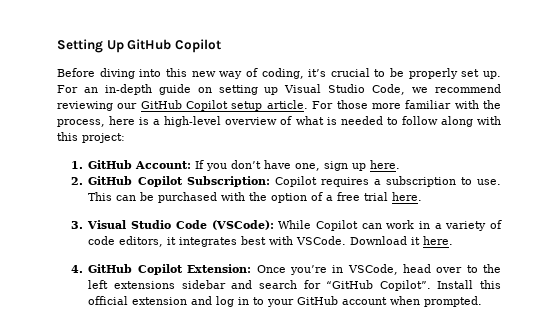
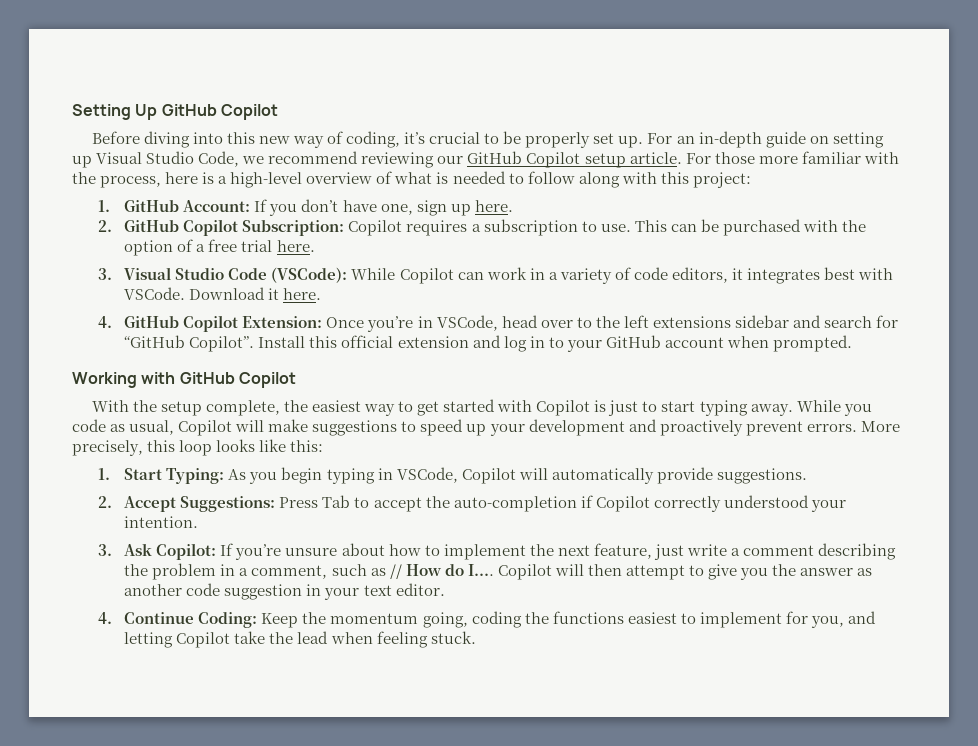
+ Working with GitHub Copilot
+ With the setup complete, the easiest way to get started with Copilot is just to start typing away. While you code as usual, Copilot will make suggestions to speed up your development and proactively prevent errors. More precisely, this loop looks like this:
+ 1. Start Typing: As you begin typing in VSCode, Copilot will automatically provide suggestions.
+ 2. Accept Suggestions: Press Tab to accept the auto-completion if Copilot correctly understood your intention.
+ 3. Ask Copilot: If you’re unsure about how to implement the next feature, just write a comment describing the problem in a comment, such as // How do I.... Copilot will then attempt to give you the answer as another code suggestion in your text editor.
+ 4. Continue Coding: Keep the momentum going, coding the functions easiest to implement for you, and letting Copilot take the lead when feeling stuck.

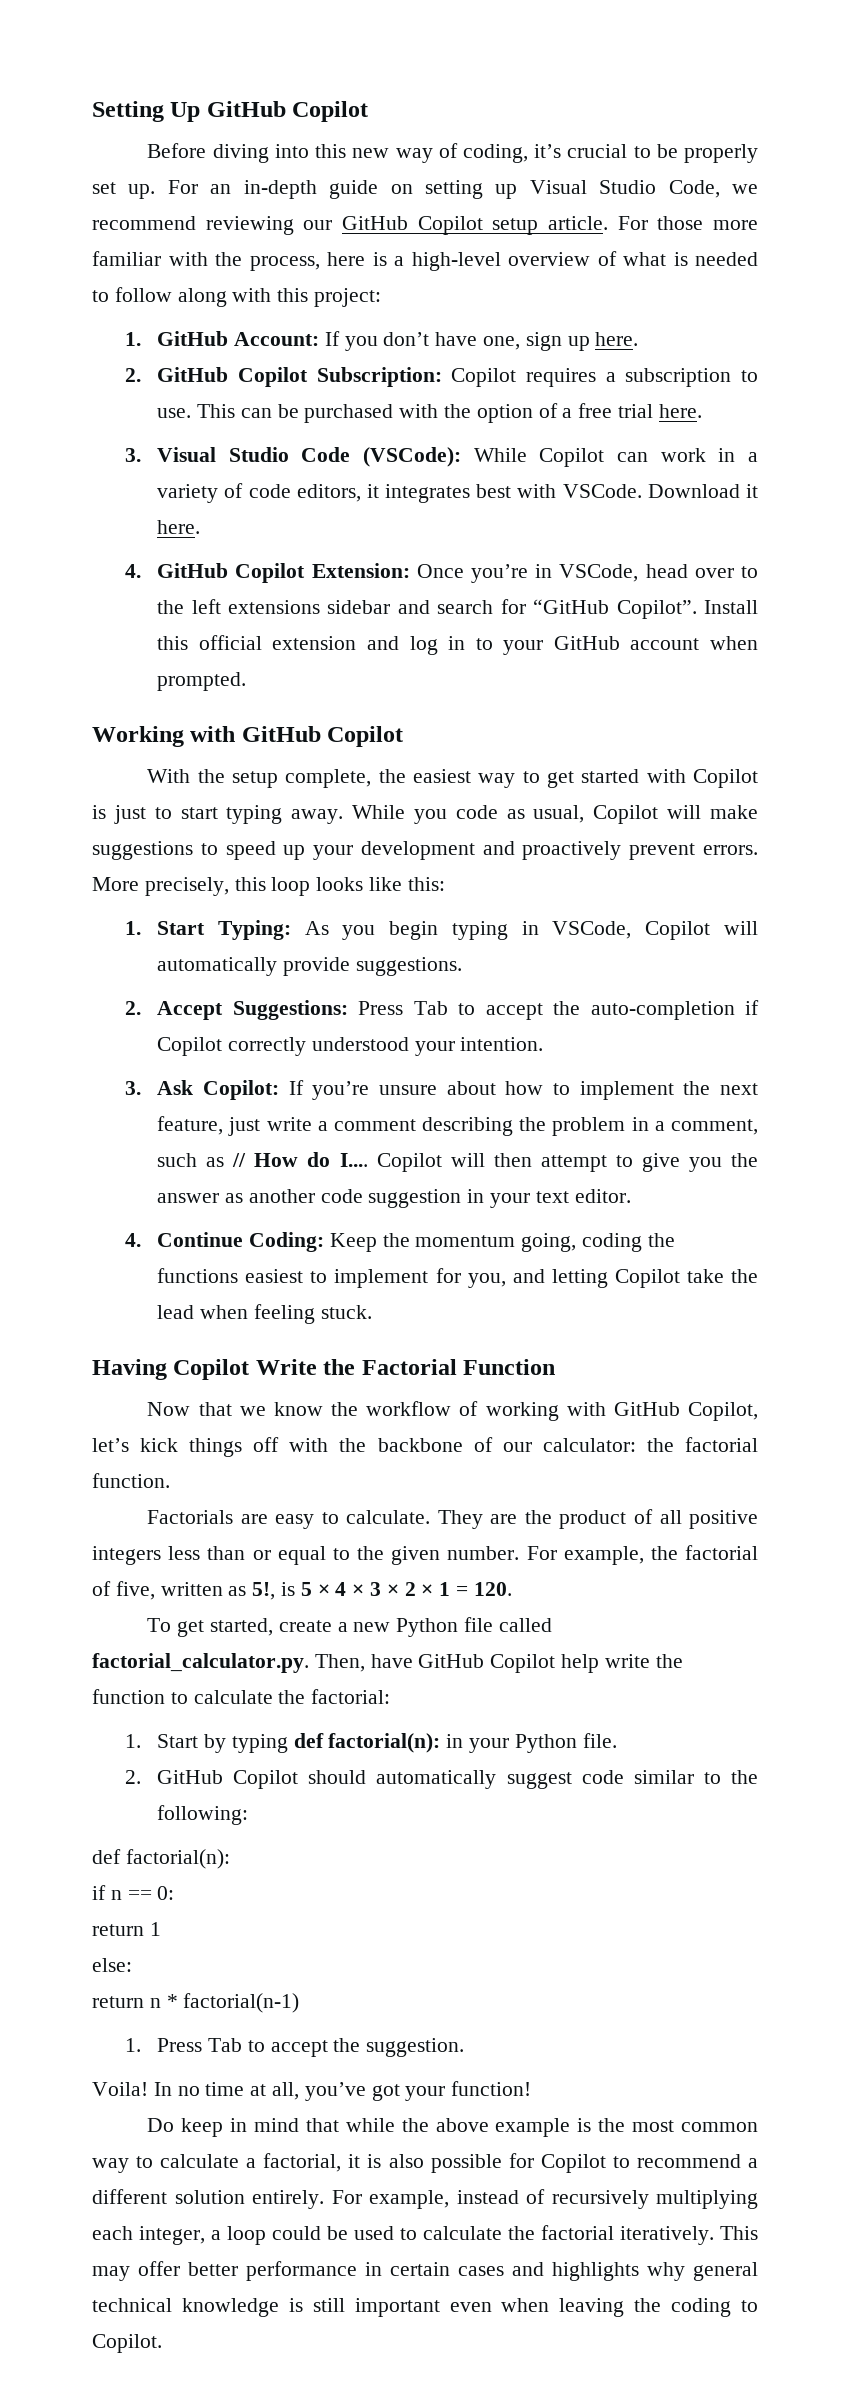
+ Having Copilot Write the Factorial Function
+ Now that we know the workflow of working with GitHub Copilot, let’s kick things off with the backbone of our calculator: the factorial function.
+ Factorials are easy to calculate. They are the product of all positive integers less than or equal to the given number. For example, the factorial of five, written as 5!, is 5 × 4 × 3 × 2 × 1 = 120.
+ To get started, create a new Python file called factorial_calculator.py. Then, have GitHub Copilot help write the function to calculate the factorial:
+ 1. Start by typing def factorial(n): in your Python file.
+ 2. GitHub Copilot should automatically suggest code similar to the following:
+ def factorial(n):
+ if n == 0:
+ return 1
+ else:
+ return n * factorial(n-1)
+ 1. Press Tab to accept the suggestion.
+ Voila! In no time at all, you’ve got your function!
+ Do keep in mind that while the above example is the most common way to calculate a factorial, it is also possible for Copilot to recommend a different solution entirely. For example, instead of recursively multiplying each integer, a loop could be used to calculate the factorial iteratively. This may offer better performance in certain cases and highlights why general technical knowledge is still important even when leaving the coding to Copilot.

